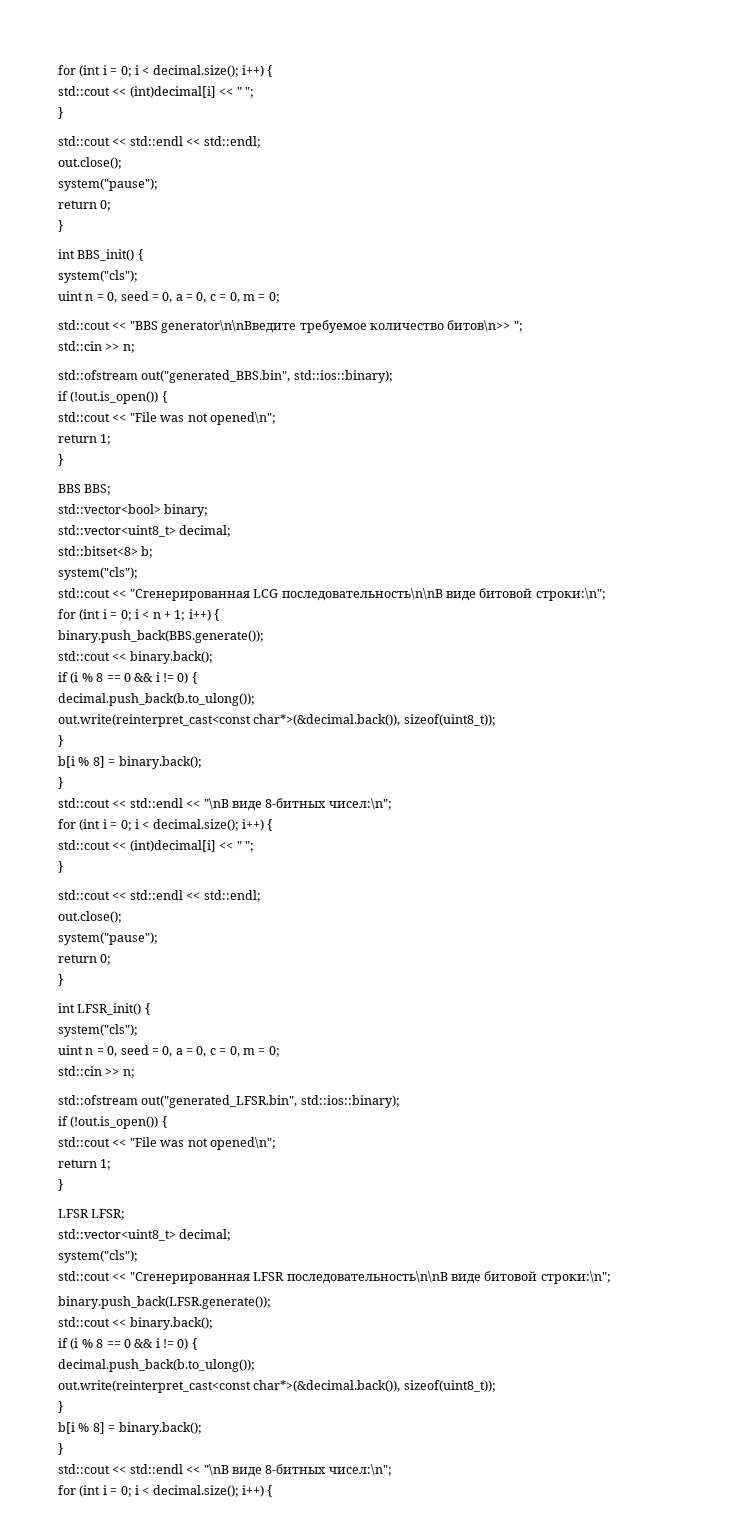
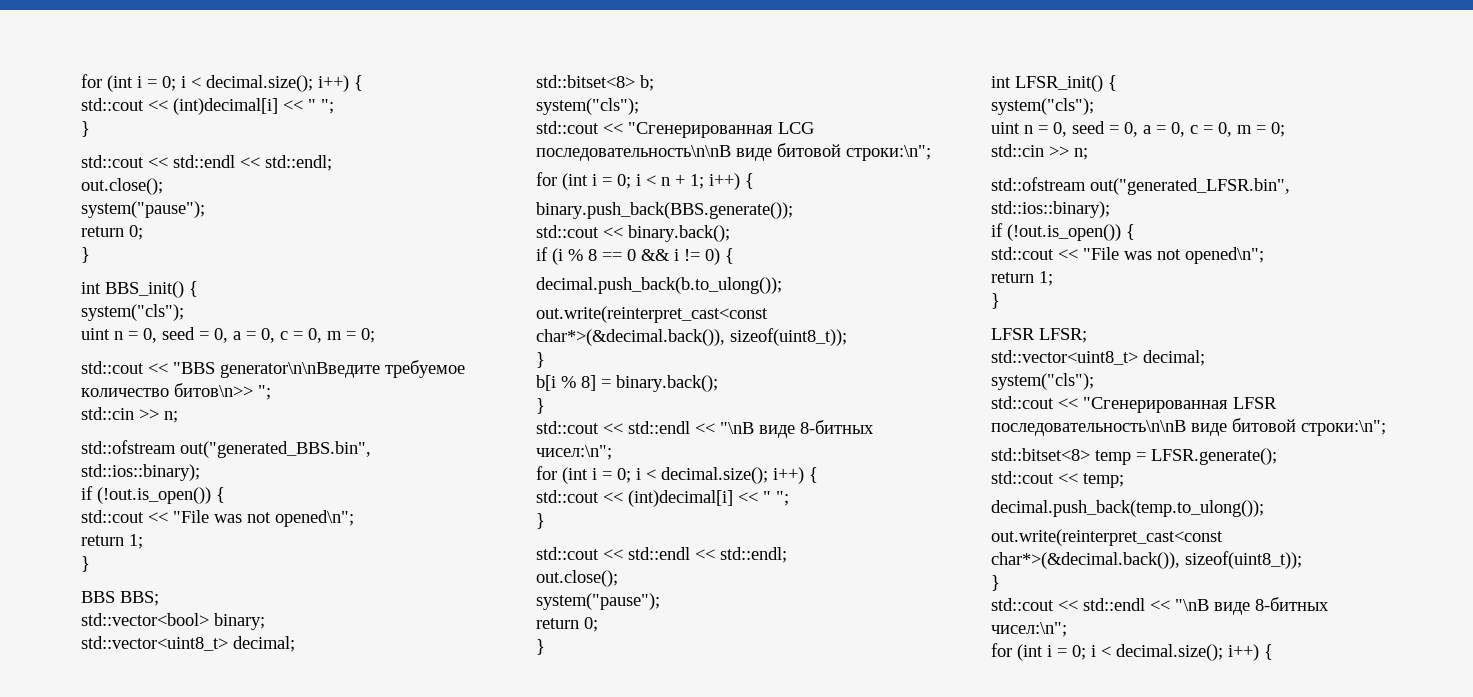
- binary.push_back(LFSR.generate());
- std::cout << binary.back();
- if (i % 8 == 0 && i != 0) {
- decimal.push_back(b.to_ulong());
+ std::bitset<8> temp = LFSR.generate();
+ std::cout << temp;
+ decimal.push_back(temp.to_ulong());
  out.write(reinterpret_cast<const char*>(&decimal.back()), sizeof(uint8_t));
- }
- b[i % 8] = binary.back();

